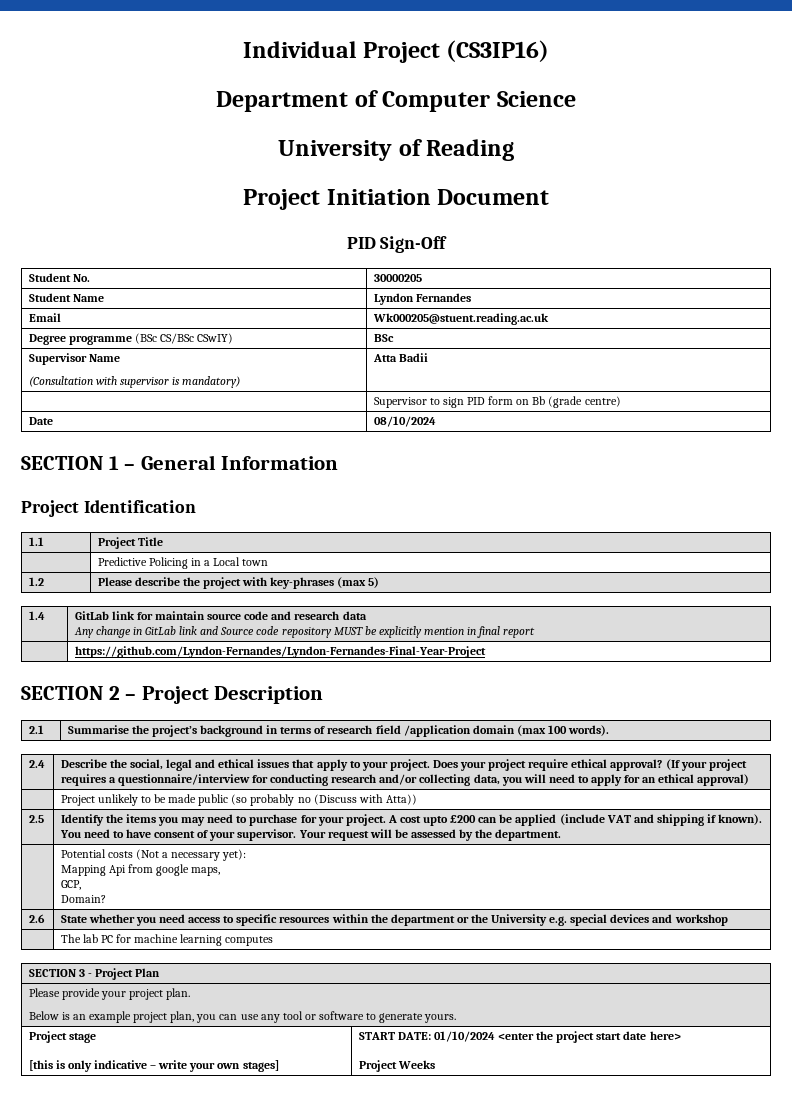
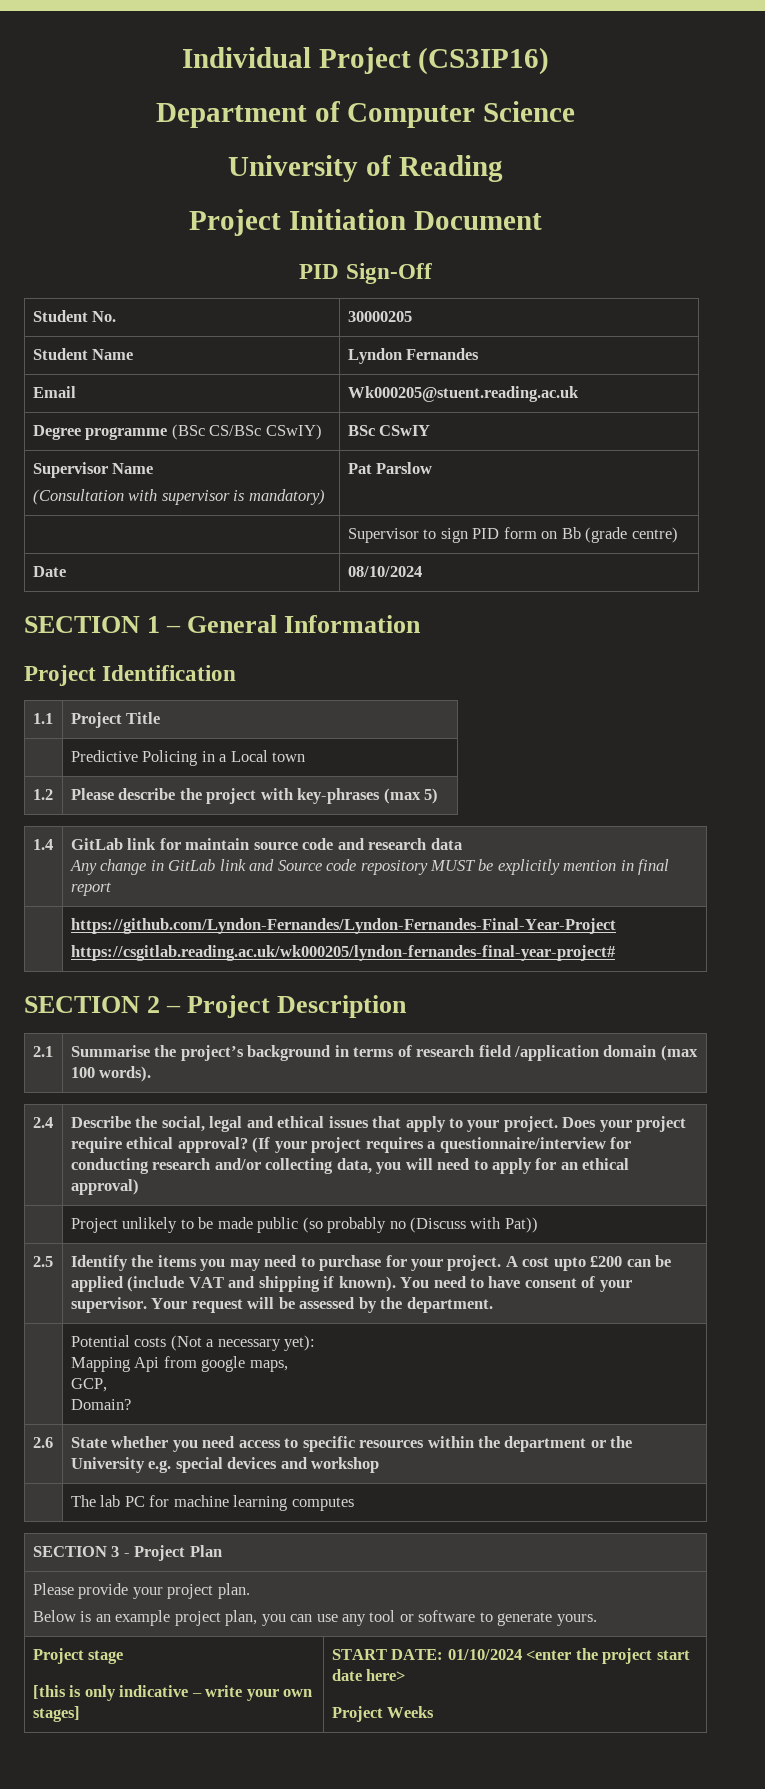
- Degree programme (BSc CS/BSc CSwIY) | BSc
+ Degree programme (BSc CS/BSc CSwIY) | BSc CSwIY
  Supervisor Name
- (Consultation with supervisor is mandatory) | Atta Badii
+ (Consultation with supervisor is mandatory) | Pat Parslow
  | https://github.com/Lyndon-Fernandes/Lyndon-Fernandes-Final-Year-Project
+ https://csgitlab.reading.ac.uk/wk000205/lyndon-fernandes-final-year-project#
- | Project unlikely to be made public (so probably no (Discuss with Atta))
+ | Project unlikely to be made public (so probably no (Discuss with Pat))

